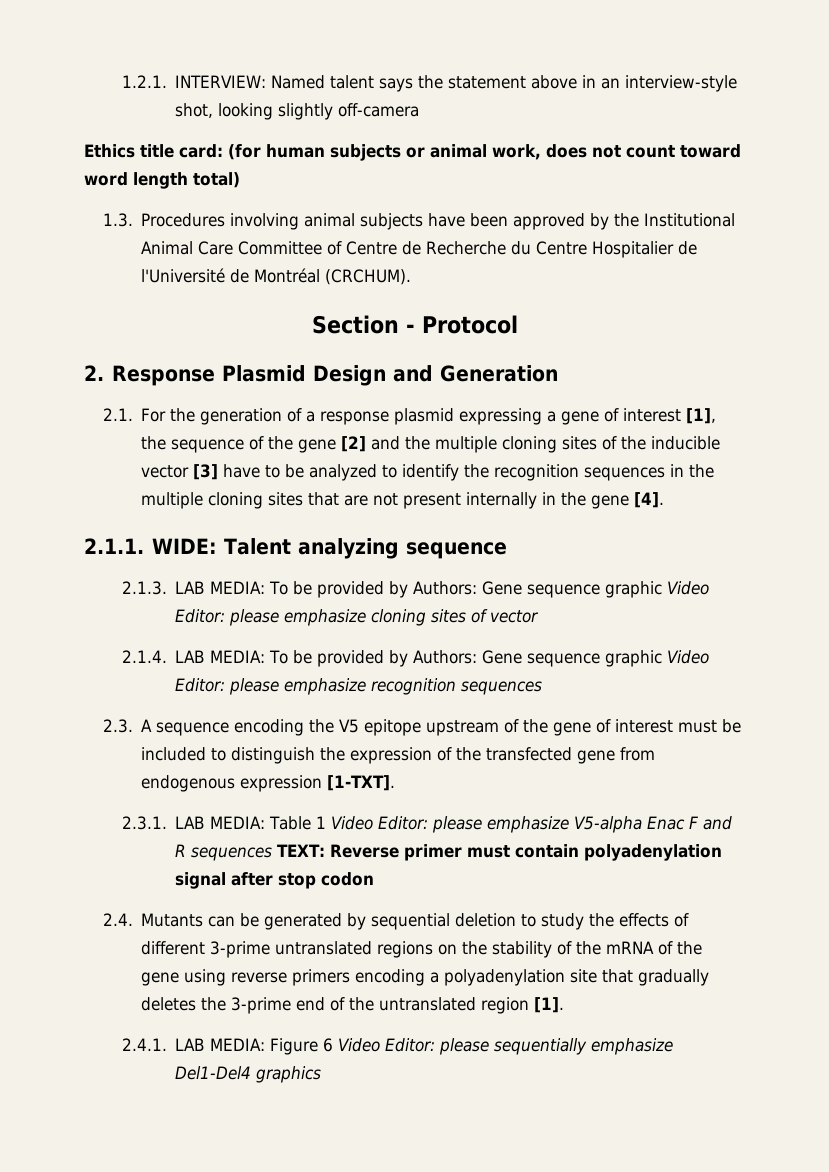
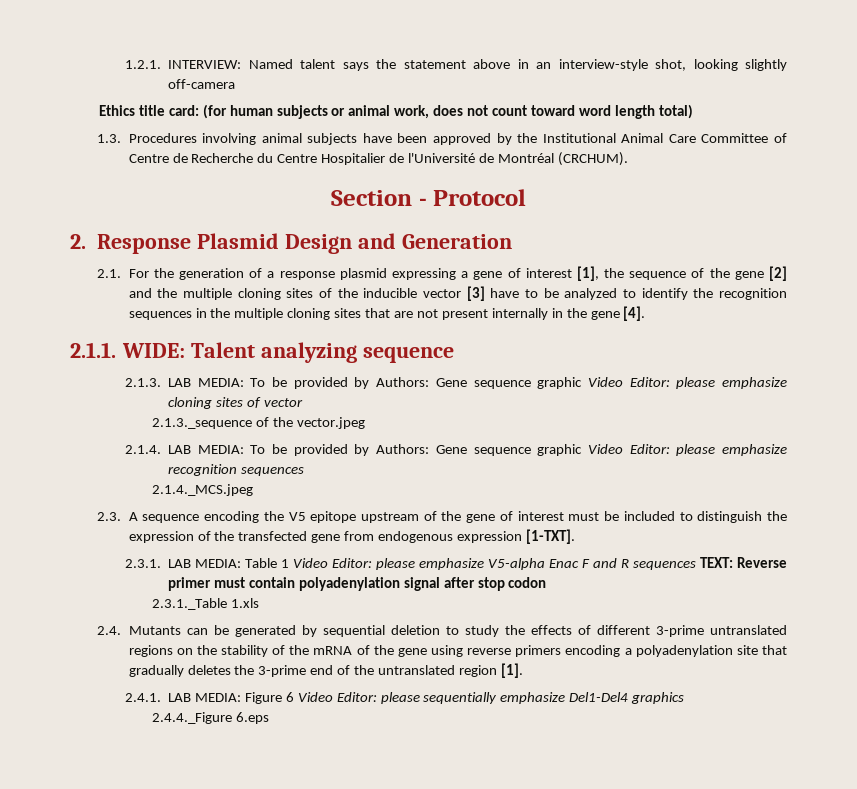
+ 2.1.3._sequence of the vector.jpeg
+ 2.1.4._MCS.jpeg
+ 2.3.1._Table 1.xls
+ 2.4.4._Figure 6.eps

